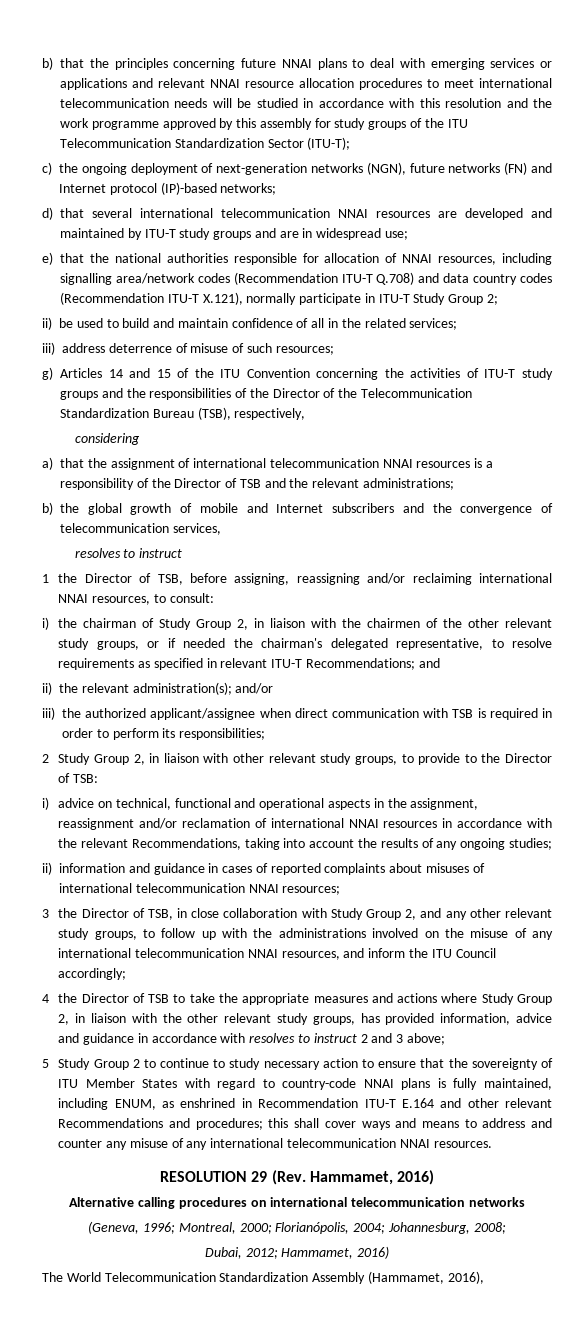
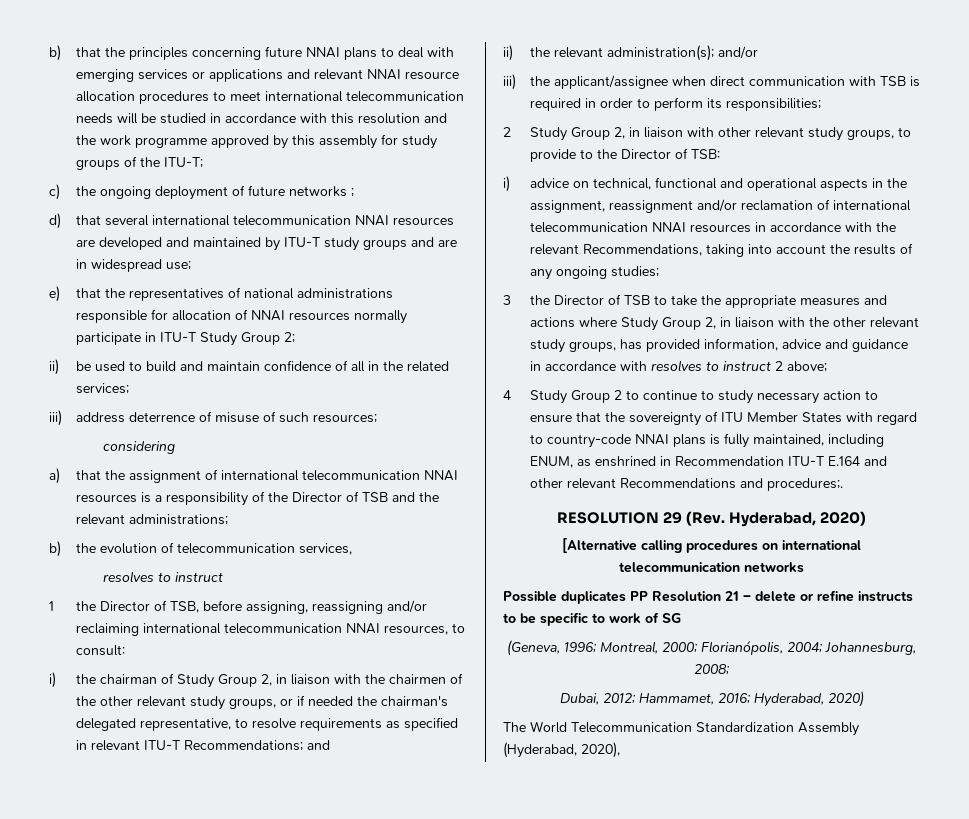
- b) that the principles concerning future NNAI plans to deal with emerging services or applications and relevant NNAI resource allocation procedures to meet international telecommunication needs will be studied in accordance with this resolution and the work programme approved by this assembly for study groups of the ITU Telecommunication Standardization Sector (ITU-T);
+ b) that the principles concerning future NNAI plans to deal with emerging services or applications and relevant NNAI resource allocation procedures to meet international telecommunication needs will be studied in accordance with this resolution and the work programme approved by this assembly for study groups of the ITU-T;
- c) the ongoing deployment of next-generation networks (NGN), future networks (FN) and Internet protocol (IP)-based networks;
+ c) the ongoing deployment of future networks ;
- e) that the national authorities responsible for allocation of NNAI resources, including signalling area/network codes (Recommendation ITU-T Q.708) and data country codes (Recommendation ITU-T X.121), normally participate in ITU-T Study Group 2;
+ e) that the representatives of national administrations responsible for allocation of NNAI resources normally participate in ITU-T Study Group 2;
- g) Articles 14 and 15 of the ITU Convention concerning the activities of ITU-T study groups and the responsibilities of the Director of the Telecommunication Standardization Bureau (TSB), respectively,
- b) the global growth of mobile and Internet subscribers and the convergence of telecommunication services,
+ b) the evolution of telecommunication services,
- 1 the Director of TSB, before assigning, reassigning and/or reclaiming international NNAI resources, to consult:
+ 1 the Director of TSB, before assigning, reassigning and/or reclaiming international telecommunication NNAI resources, to consult:
- iii) the authorized applicant/assignee when direct communication with TSB is required in order to perform its responsibilities;
+ iii) the applicant/assignee when direct communication with TSB is required in order to perform its responsibilities;
- i) advice on technical, functional and operational aspects in the assignment, reassignment and/or reclamation of international NNAI resources in accordance with the relevant Recommendations, taking into account the results of any ongoing studies;
+ i) advice on technical, functional and operational aspects in the assignment, reassignment and/or reclamation of international telecommunication NNAI resources in accordance with the relevant Recommendations, taking into account the results of any ongoing studies;
- ii) information and guidance in cases of reported complaints about misuses of international telecommunication NNAI resources;
- 3 the Director of TSB, in close collaboration with Study Group 2, and any other relevant study groups, to follow up with the administrations involved on the misuse of any international telecommunication NNAI resources, and inform the ITU Council accordingly;
- 4 the Director of TSB to take the appropriate measures and actions where Study Group 2, in liaison with the other relevant study groups, has provided information, advice and guidance in accordance with resolves to instruct 2 and 3 above;
+ 3 the Director of TSB to take the appropriate measures and actions where Study Group 2, in liaison with the other relevant study groups, has provided information, advice and guidance in accordance with resolves to instruct 2 above;
- 5 Study Group 2 to continue to study necessary action to ensure that the sovereignty of ITU Member States with regard to country-code NNAI plans is fully maintained, including ENUM, as enshrined in Recommendation ITU-T E.164 and other relevant Recommendations and procedures; this shall cover ways and means to address and counter any misuse of any international telecommunication NNAI resources.
+ 4 Study Group 2 to continue to study necessary action to ensure that the sovereignty of ITU Member States with regard to country-code NNAI plans is fully maintained, including ENUM, as enshrined in Recommendation ITU-T E.164 and other relevant Recommendations and procedures;.
- RESOLUTION 29 (Rev. Hammamet, 2016)
- Alternative calling procedures on international telecommunication networks
+ RESOLUTION 29 (Rev. Hyderabad, 2020)
+ [Alternative calling procedures on international telecommunication networks
+ Possible duplicates PP Resolution 21 – delete or refine instructs to be specific to work of SG
- Dubai, 2012; Hammamet, 2016)
+ Dubai, 2012; Hammamet, 2016; Hyderabad, 2020)
- The World Telecommunication Standardization Assembly (Hammamet, 2016),
+ The World Telecommunication Standardization Assembly (Hyderabad, 2020),

